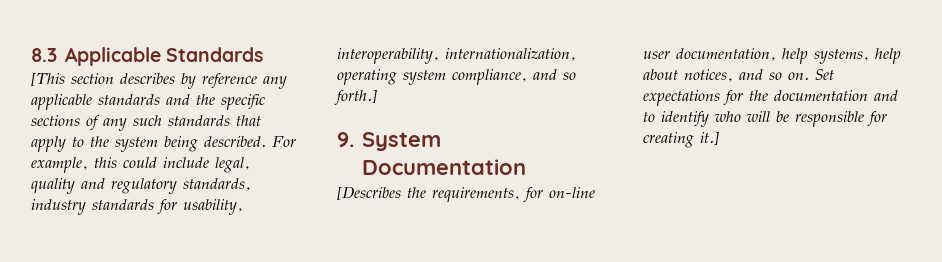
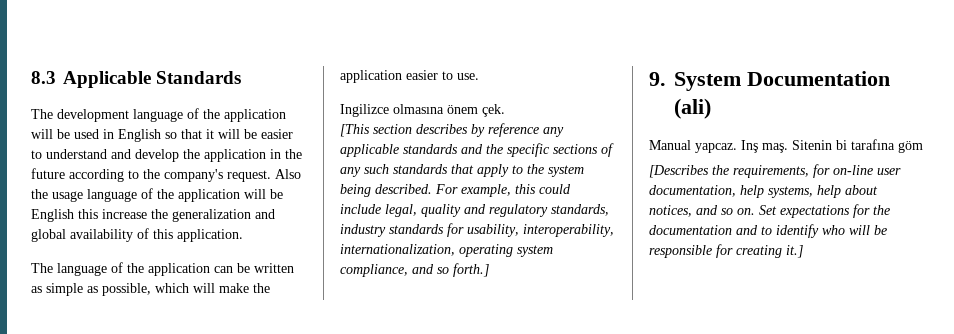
+ The development language of the application will be used in English so that it will be easier to understand and develop the application in the future according to the company's request. Also the usage language of the application will be English this increase the generalization and global availability of this application.
+ The language of the application can be written as simple as possible, which will make the application easier to use.
+ Ingilizce olmasına önem çek.
- 9. System Documentation
+ 9. System Documentation (ali)
+ Manual yapcaz. Inş maş. Sitenin bi tarafına göm

